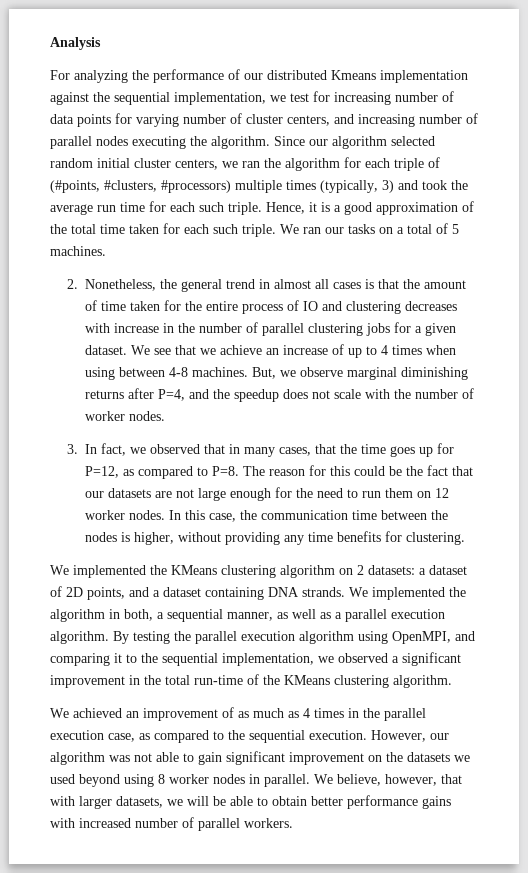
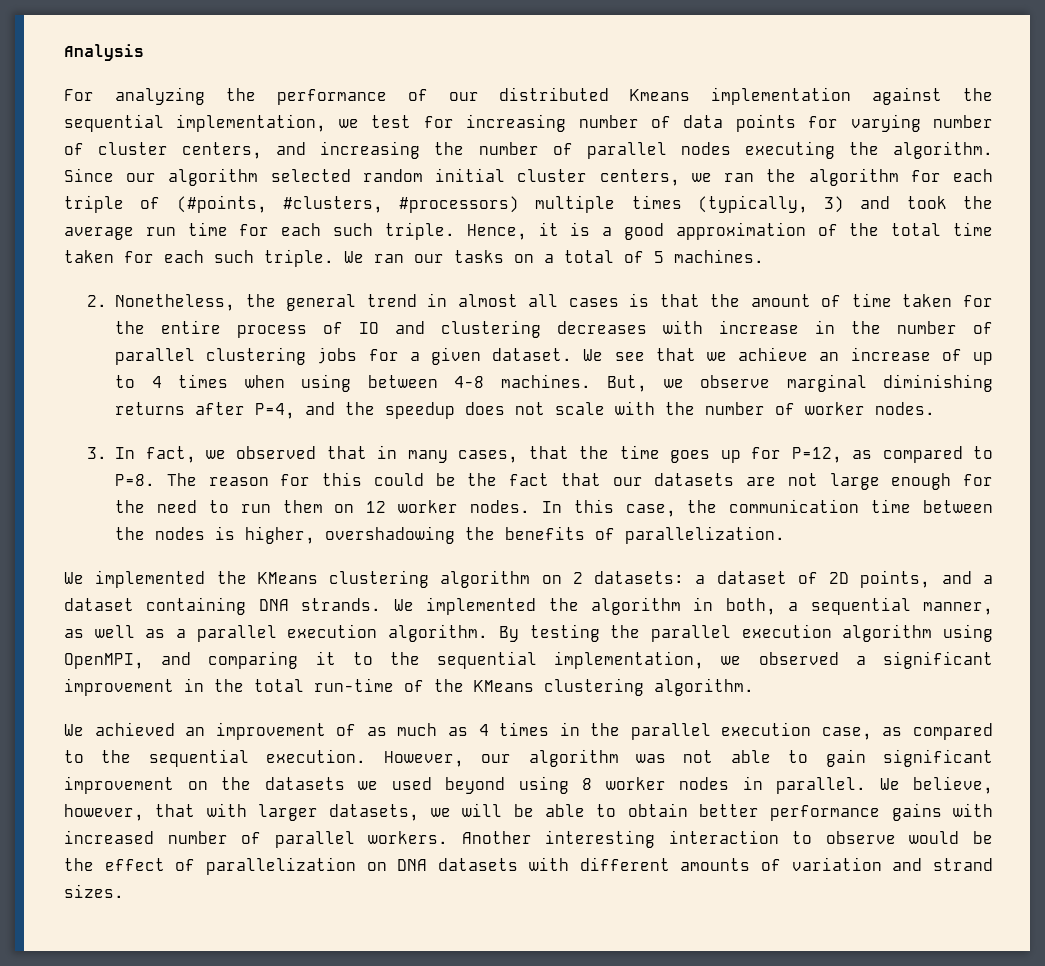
- For analyzing the performance of our distributed Kmeans implementation against the sequential implementation, we test for increasing number of data points for varying number of cluster centers, and increasing number of parallel nodes executing the algorithm.
+ For analyzing the performance of our distributed Kmeans implementation against the sequential implementation, we test for increasing number of data points for varying number of cluster centers, and increasing the number of parallel nodes executing the algorithm.
- In this case, the communication time between the nodes is higher, without providing any time benefits for clustering.
+ In this case, the communication time between the nodes is higher, overshadowing the benefits of parallelization.
+ Another interesting interaction to observe would be the effect of parallelization on DNA datasets with different amounts of variation and strand sizes.

